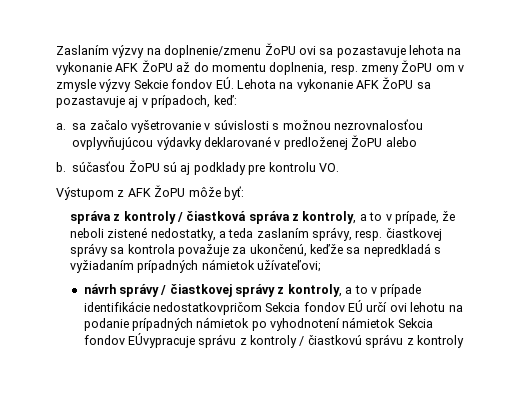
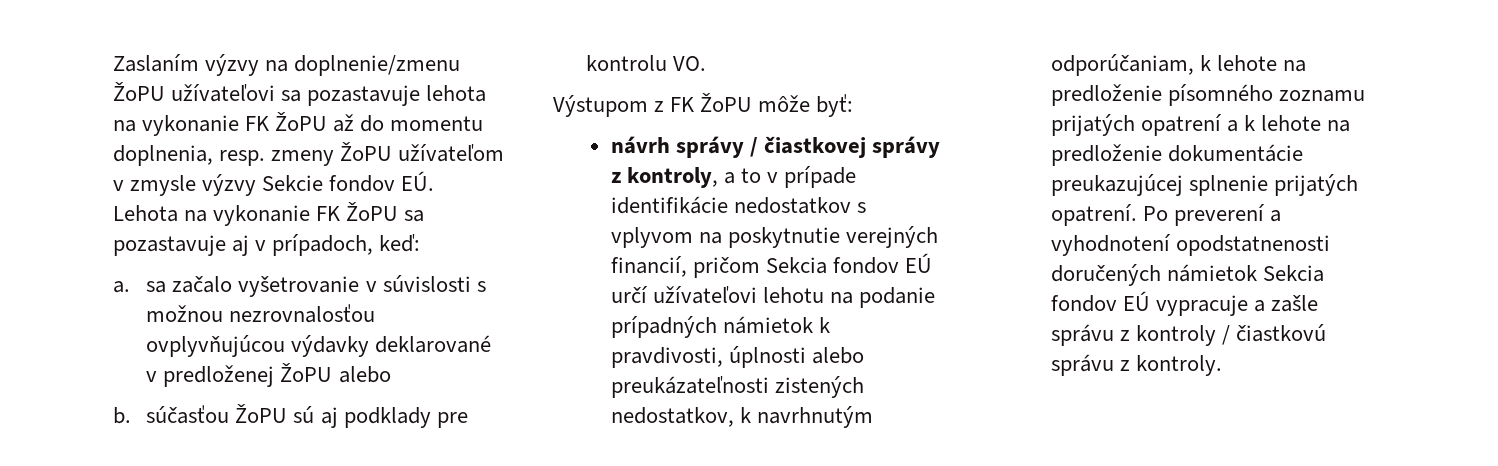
- Zaslaním výzvy na doplnenie/zmenu ŽoPU ovi sa pozastavuje lehota na vykonanie AFK ŽoPU až do momentu doplnenia, resp. zmeny ŽoPU om v zmysle výzvy Sekcie fondov EÚ. Lehota na vykonanie AFK ŽoPU sa pozastavuje aj v prípadoch, keď:
+ Zaslaním výzvy na doplnenie/zmenu ŽoPU užívateľovi sa pozastavuje lehota na vykonanie FK ŽoPU až do momentu doplnenia, resp. zmeny ŽoPU užívateľom v zmysle výzvy Sekcie fondov EÚ. Lehota na vykonanie FK ŽoPU sa pozastavuje aj v prípadoch, keď:
- Výstupom z AFK ŽoPU môže byť:
+ Výstupom z FK ŽoPU môže byť:
- správa z kontroly / čiastková správa z kontroly, a to v prípade, že neboli zistené nedostatky, a teda zaslaním správy, resp. čiastkovej správy sa kontrola považuje za ukončenú, keďže sa nepredkladá s vyžiadaním prípadných námietok užívateľovi;
- návrh správy / čiastkovej správy z kontroly, a to v prípade identifikácie nedostatkovpričom Sekcia fondov EÚ určí ovi lehotu na podanie prípadných námietok po vyhodnotení námietok Sekcia fondov EÚvypracuje správu z kontroly / čiastkovú správu z kontroly
+ návrh správy / čiastkovej správy z kontroly, a to v prípade identifikácie nedostatkov s vplyvom na poskytnutie verejných financií, pričom Sekcia fondov EÚ určí užívateľovi lehotu na podanie prípadných námietok k pravdivosti, úplnosti alebo preukázateľnosti zistených nedostatkov, k navrhnutým odporúčaniam, k lehote na predloženie písomného zoznamu prijatých opatrení a k lehote na predloženie dokumentácie preukazujúcej splnenie prijatých opatrení. Po preverení a vyhodnotení opodstatnenosti doručených námietok Sekcia fondov EÚ vypracuje a zašle správu z kontroly / čiastkovú správu z kontroly.

